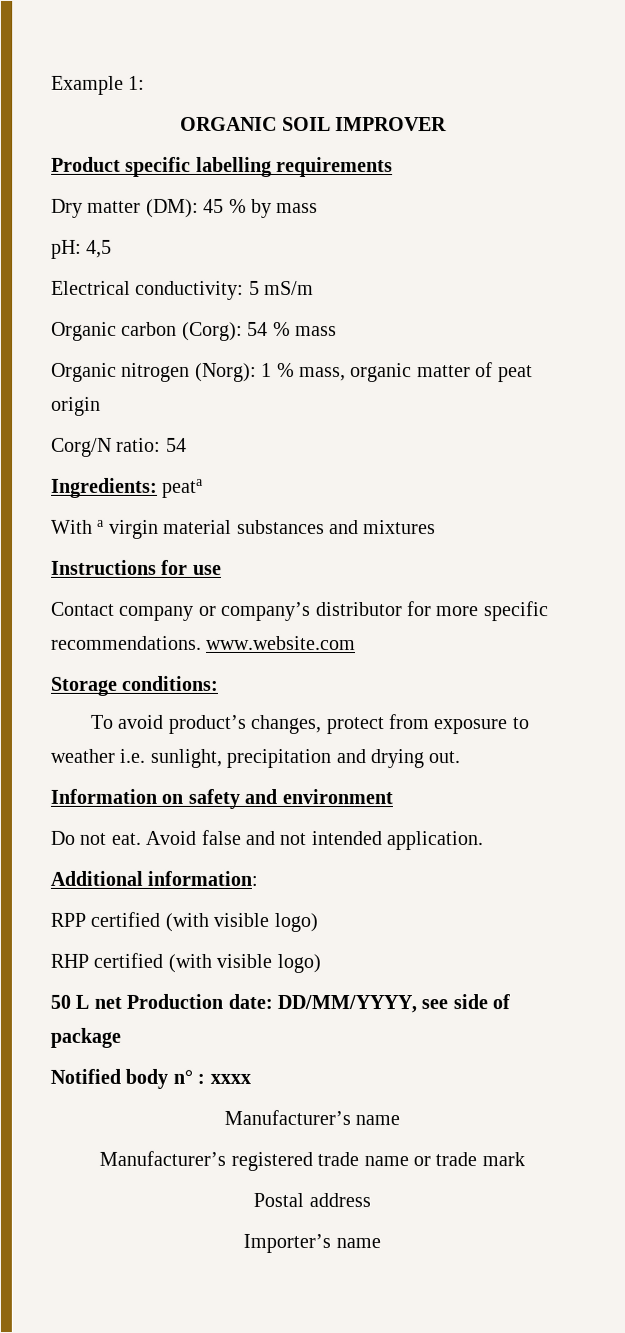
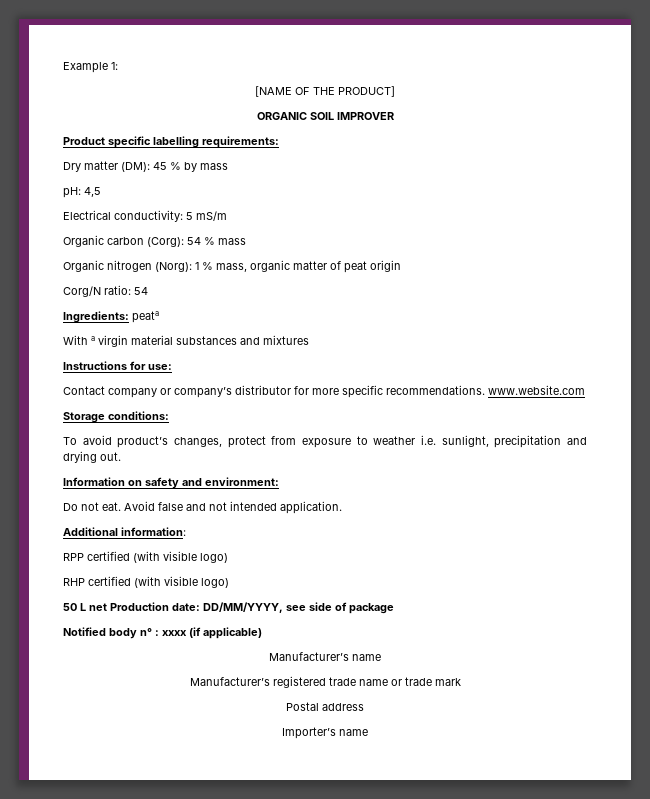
+ [NAME OF THE PRODUCT]
- Product specific labelling requirements
+ Product specific labelling requirements:
- Instructions for use
+ Instructions for use:
- Information on safety and environment
+ Information on safety and environment:
- Notified body n° : xxxx
+ Notified body n° : xxxx (if applicable)

